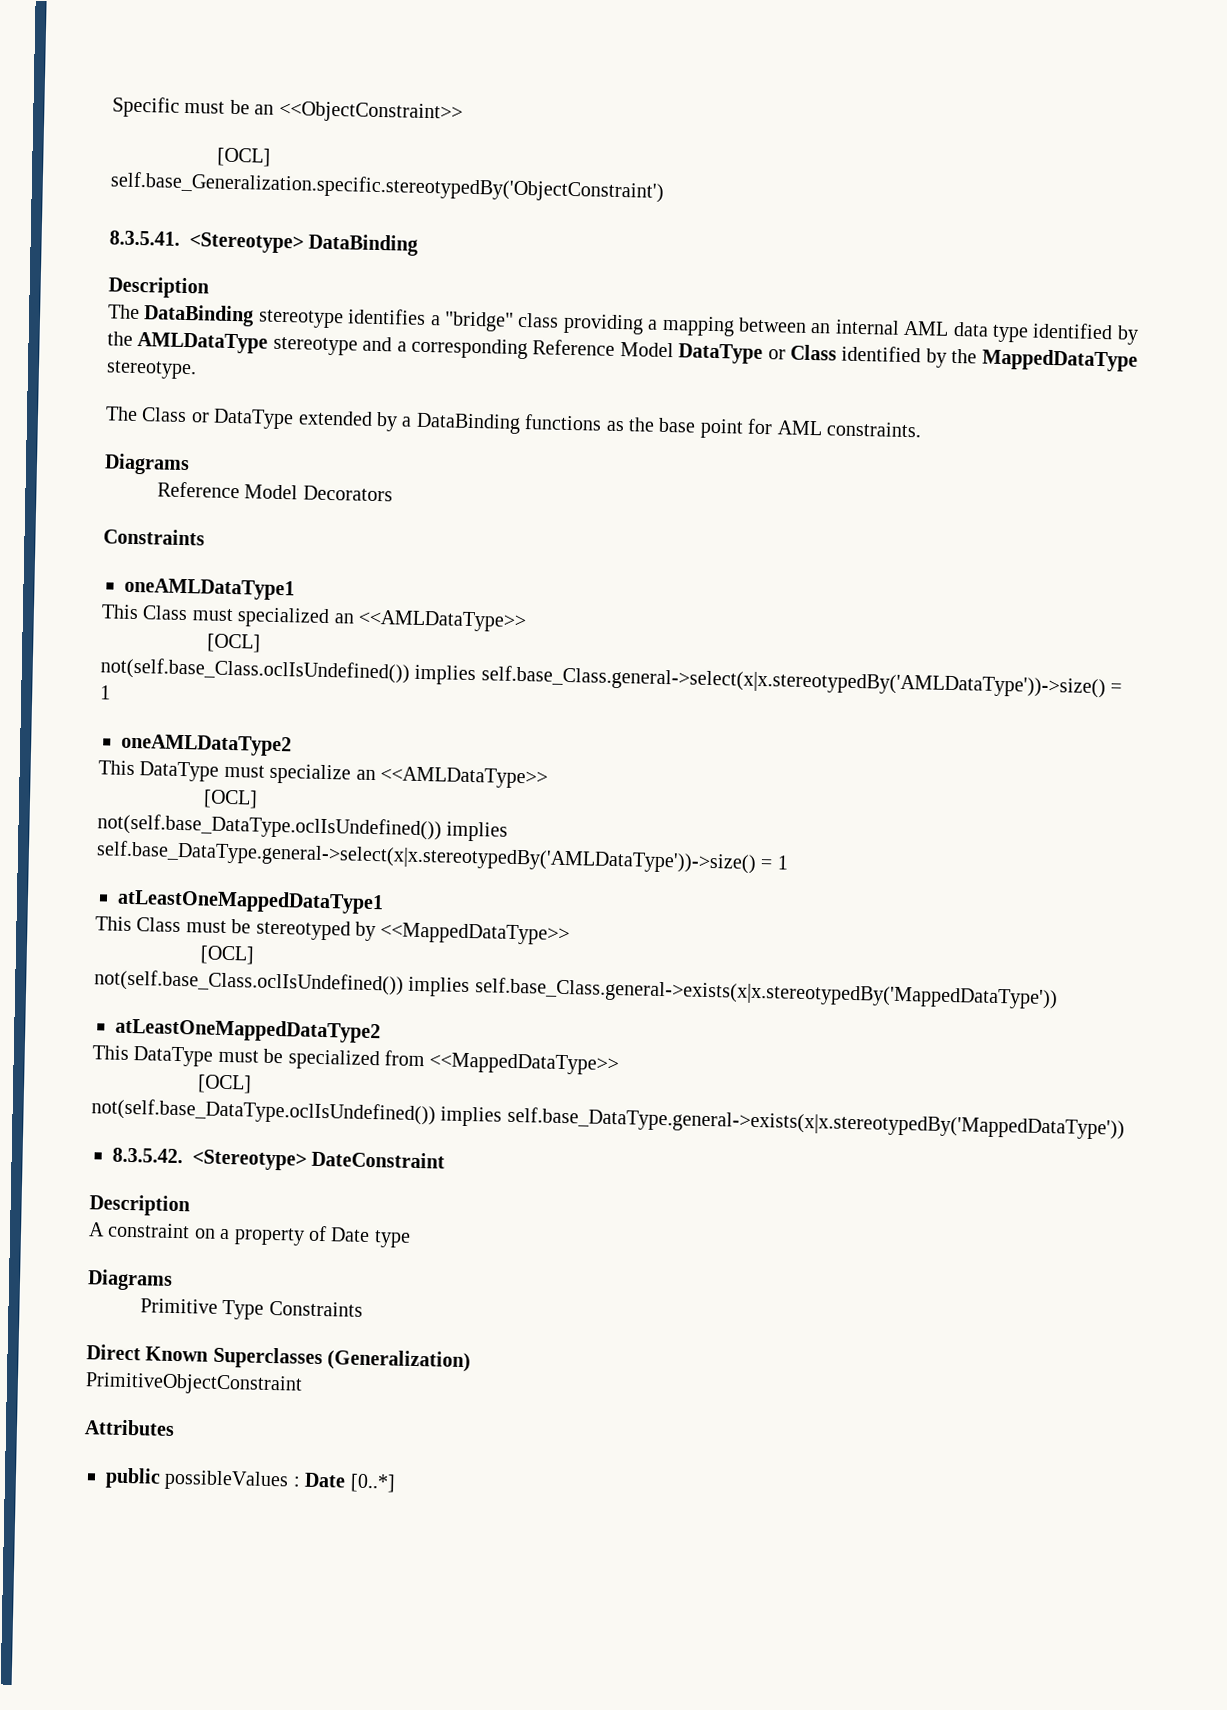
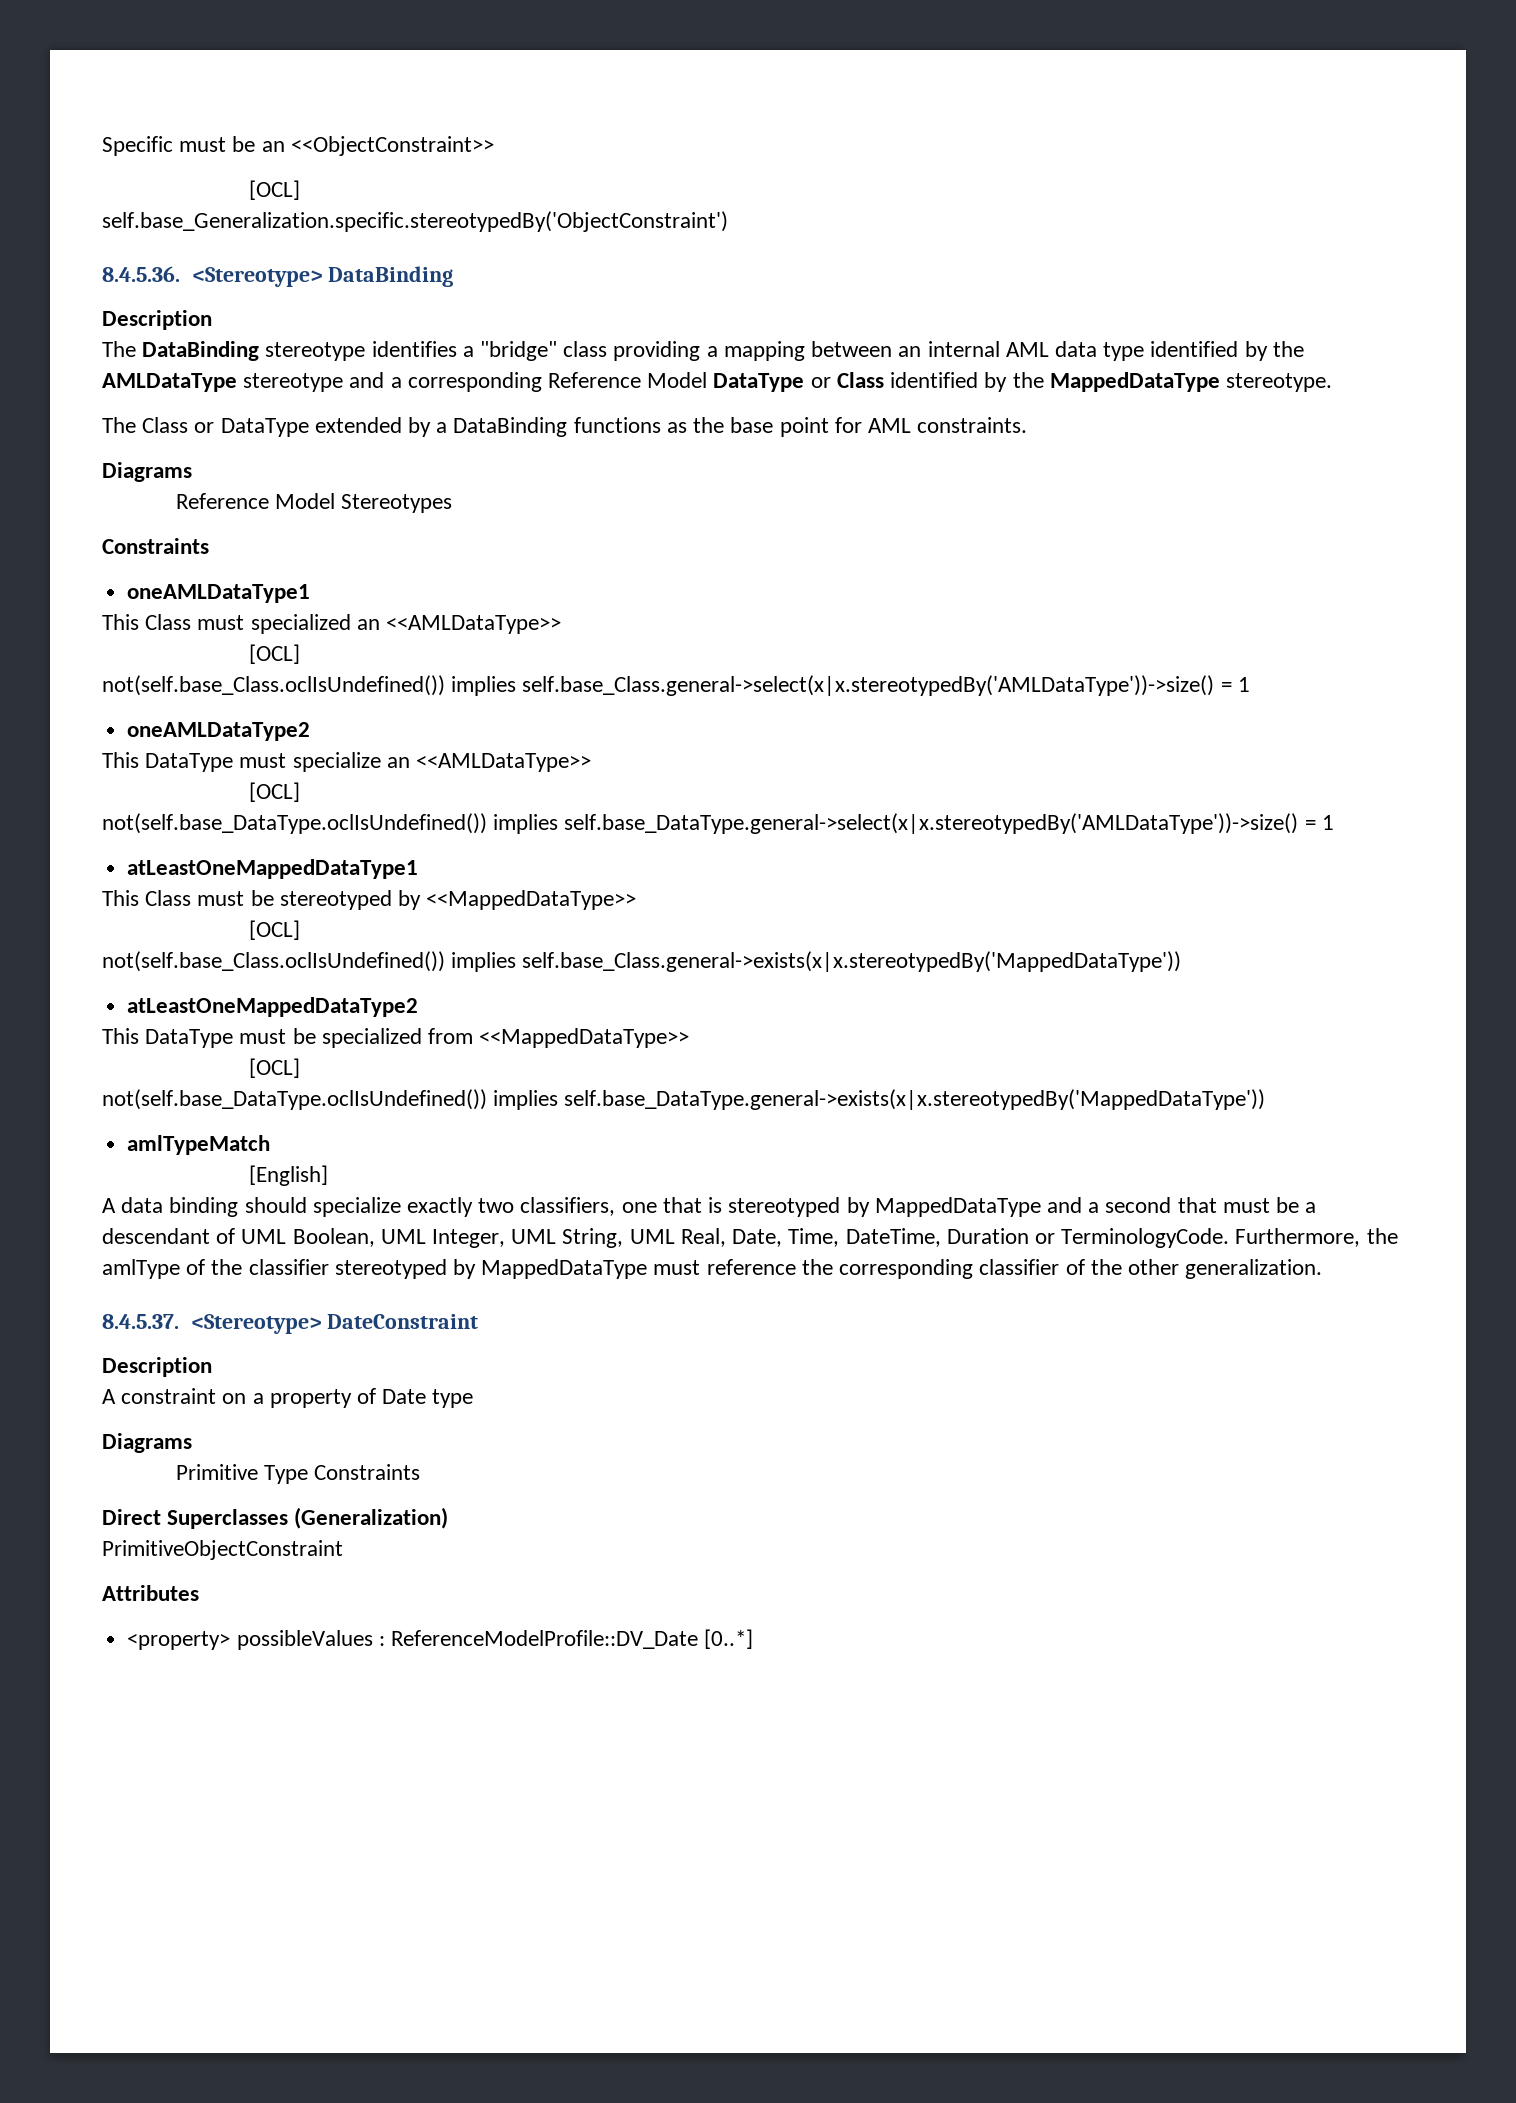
- 8.3.5.41. <Stereotype> DataBinding
+ 8.4.5.36. <Stereotype> DataBinding
- Reference Model Decorators
+ Reference Model Stereotypes
- 8.3.5.42. <Stereotype> DateConstraint
+ amlTypeMatch
+ [English]
+ A data binding should specialize exactly two classifiers, one that is stereotyped by MappedDataType and a second that must be a descendant of UML Boolean, UML Integer, UML String, UML Real, Date, Time, DateTime, Duration or TerminologyCode. Furthermore, the amlType of the classifier stereotyped by MappedDataType must reference the corresponding classifier of the other generalization.
+ 8.4.5.37. <Stereotype> DateConstraint
- Direct Known Superclasses (Generalization)
+ Direct Superclasses (Generalization)
- public possibleValues : Date [0..*]
+ <property> possibleValues : ReferenceModelProfile::DV_Date [0..*]

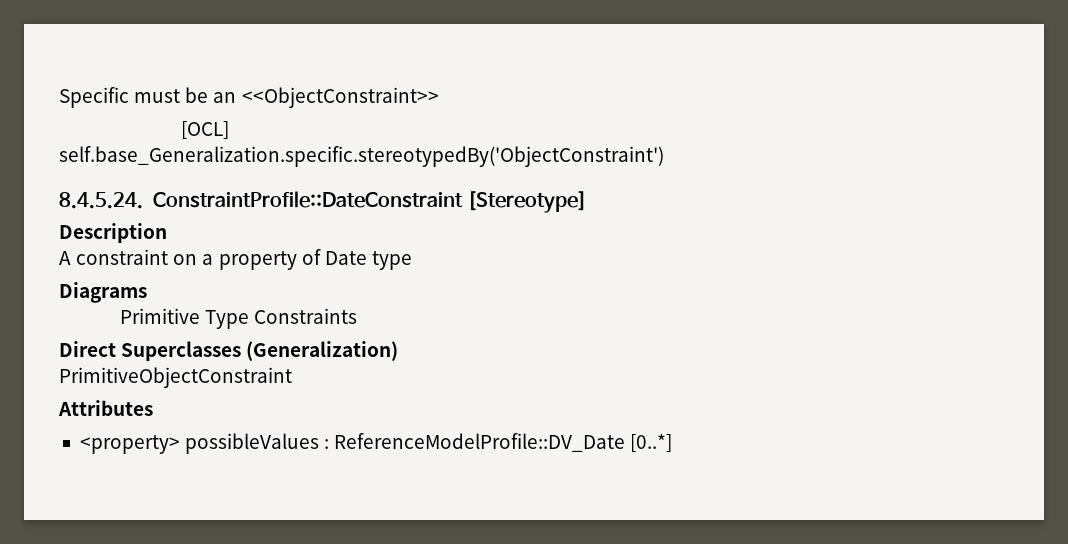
- 8.4.5.36. <Stereotype> DataBinding
- Description
- The DataBinding stereotype identifies a "bridge" class providing a mapping between an internal AML data type identified by the AMLDataType stereotype and a corresponding Reference Model DataType or Class identified by the MappedDataType stereotype.
- The Class or DataType extended by a DataBinding functions as the base point for AML constraints.
- Diagrams
- Reference Model Stereotypes
- Constraints
- oneAMLDataType1
- This Class must specialized an <<AMLDataType>>
- [OCL]
- not(self.base_Class.oclIsUndefined()) implies self.base_Class.general->select(x|x.stereotypedBy('AMLDataType'))->size() = 1
- oneAMLDataType2
- This DataType must specialize an <<AMLDataType>>
- [OCL]
- not(self.base_DataType.oclIsUndefined()) implies self.base_DataType.general->select(x|x.stereotypedBy('AMLDataType'))->size() = 1
- atLeastOneMappedDataType1
- This Class must be stereotyped by <<MappedDataType>>
- [OCL]
- not(self.base_Class.oclIsUndefined()) implies self.base_Class.general->exists(x|x.stereotypedBy('MappedDataType'))
- atLeastOneMappedDataType2
- This DataType must be specialized from <<MappedDataType>>
- [OCL]
- not(self.base_DataType.oclIsUndefined()) implies self.base_DataType.general->exists(x|x.stereotypedBy('MappedDataType'))
- amlTypeMatch
- [English]
- A data binding should specialize exactly two classifiers, one that is stereotyped by MappedDataType and a second that must be a descendant of UML Boolean, UML Integer, UML String, UML Real, Date, Time, DateTime, Duration or TerminologyCode. Furthermore, the amlType of the classifier stereotyped by MappedDataType must reference the corresponding classifier of the other generalization.
- 8.4.5.37. <Stereotype> DateConstraint
+ 8.4.5.24. ConstraintProfile::DateConstraint [Stereotype]

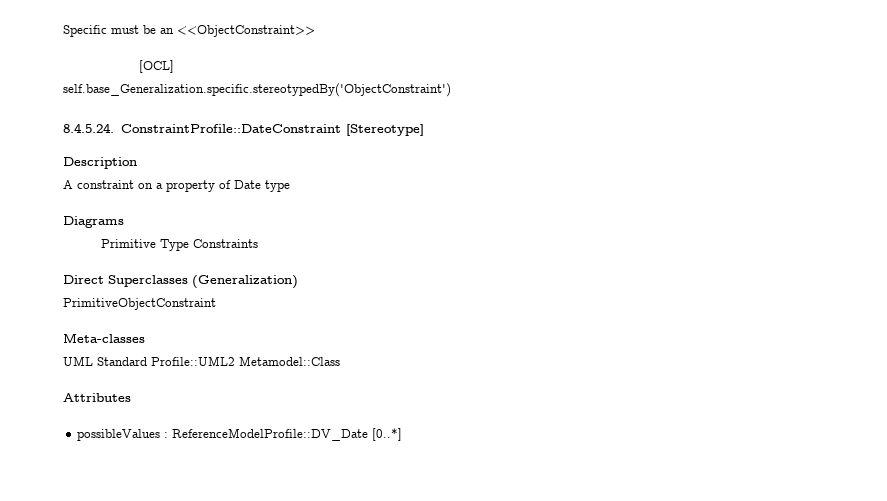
+ Meta-classes
+ UML Standard Profile::UML2 Metamodel::Class
- <property> possibleValues : ReferenceModelProfile::DV_Date [0..*]
+ possibleValues : ReferenceModelProfile::DV_Date [0..*]

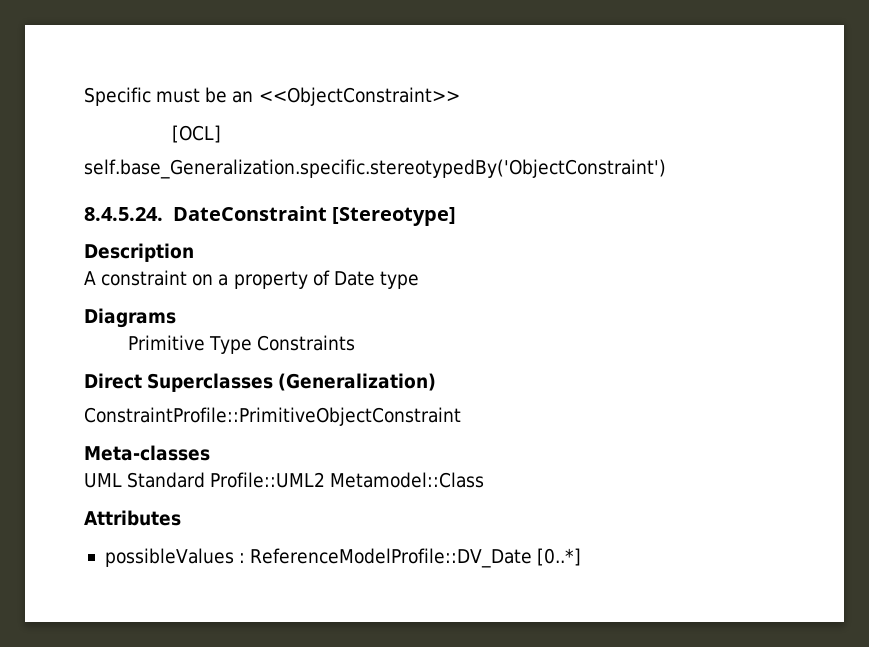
- 8.4.5.24. ConstraintProfile::DateConstraint [Stereotype]
+ 8.4.5.24. DateConstraint [Stereotype]
- PrimitiveObjectConstraint
+ ConstraintProfile::PrimitiveObjectConstraint

